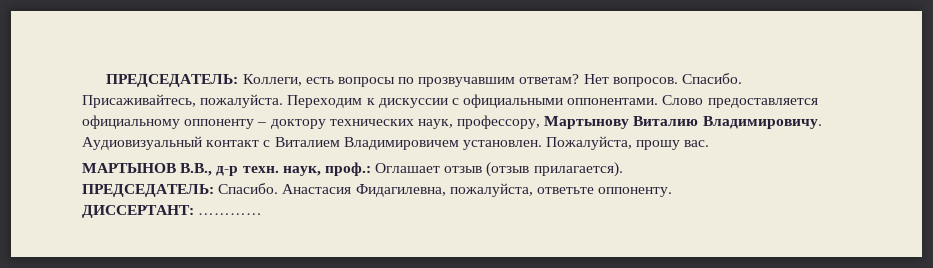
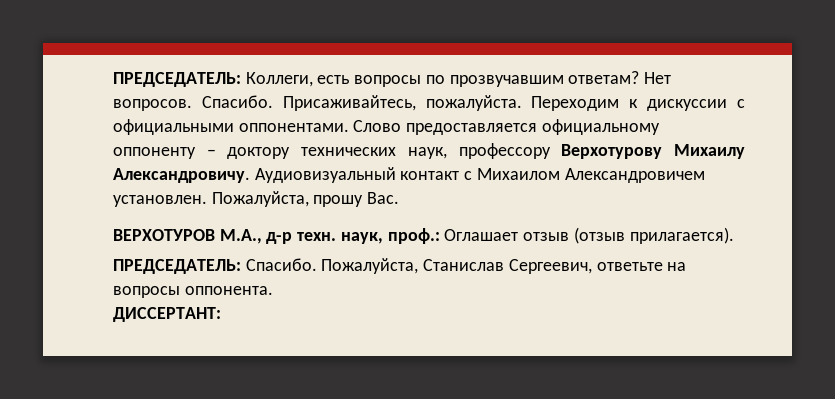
- Слово предоставляется официальному оппоненту – доктору технических наук, профессору, Мартынову Виталию Владимировичу.
+ Слово предоставляется официальному оппоненту – доктору технических наук, профессору Верхотурову Михаилу Александровичу.
- Аудиовизуальный контакт с Виталием Владимировичем установлен.
+ Аудиовизуальный контакт с Михаилом Александровичем установлен.
- Пожалуйста, прошу вас.
- МАРТЫНОВ В.В., д-р техн. наук, проф.: Оглашает отзыв (отзыв прилагается).
+ Пожалуйста, прошу Вас.
+ ВЕРХОТУРОВ М.А., д-р техн. наук, проф.: Оглашает отзыв (отзыв прилагается).
- Анастасия Фидагилевна, пожалуйста, ответьте оппоненту.
+ Пожалуйста, Станислав Сергеевич, ответьте на вопросы оппонента.
- ДИССЕРТАНТ: …………
+ ДИССЕРТАНТ:

